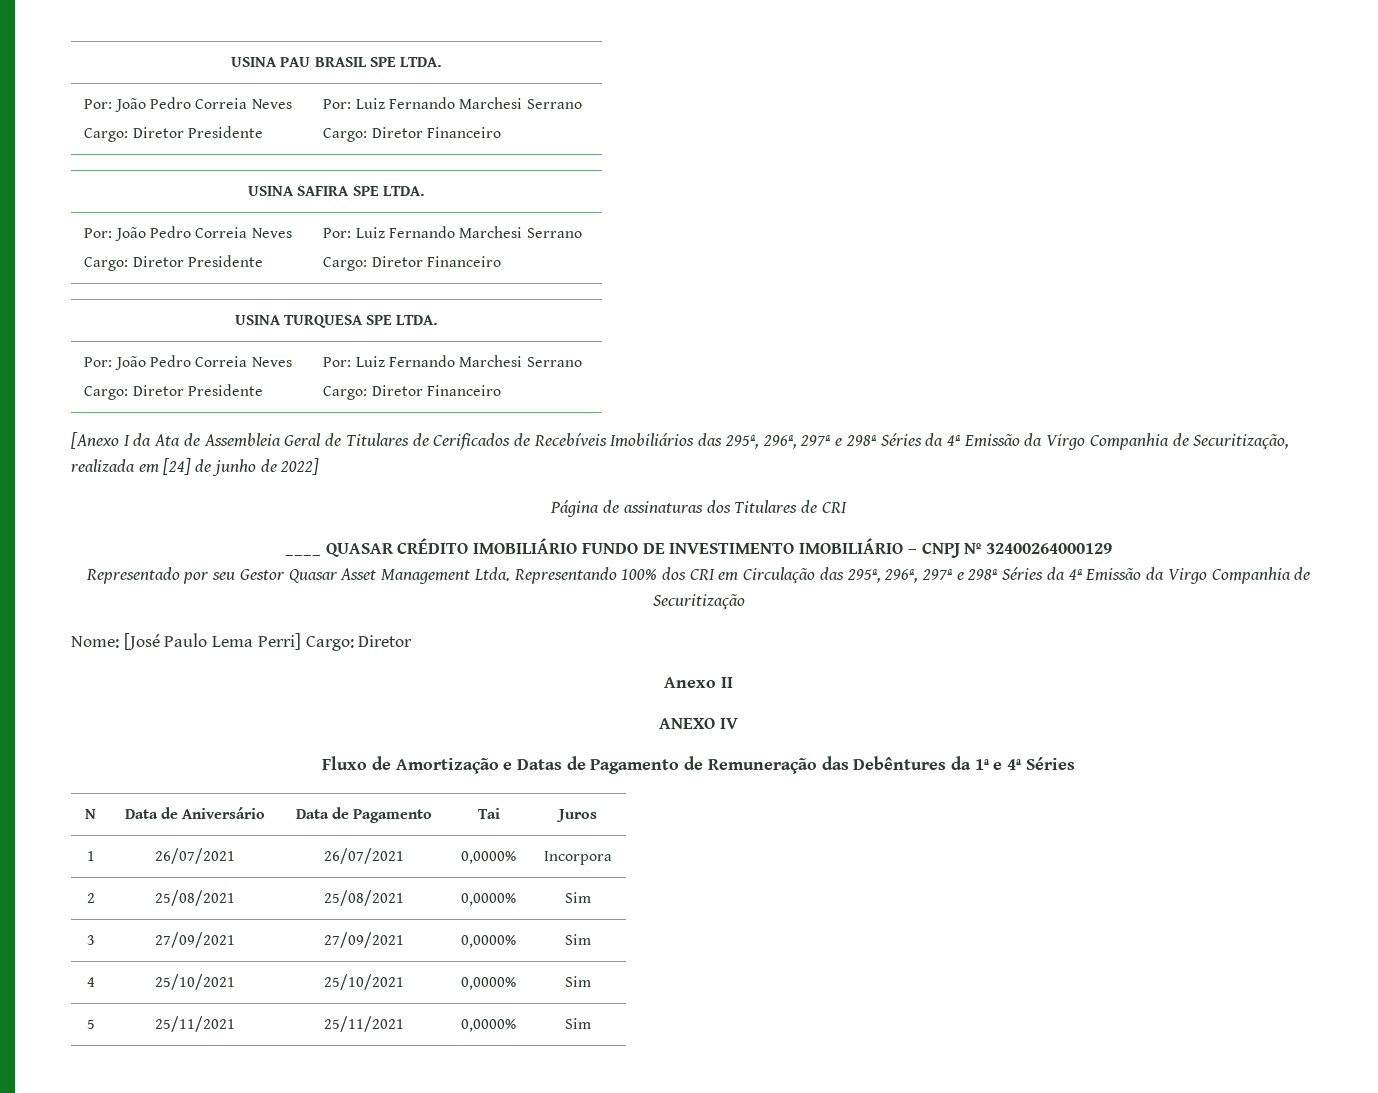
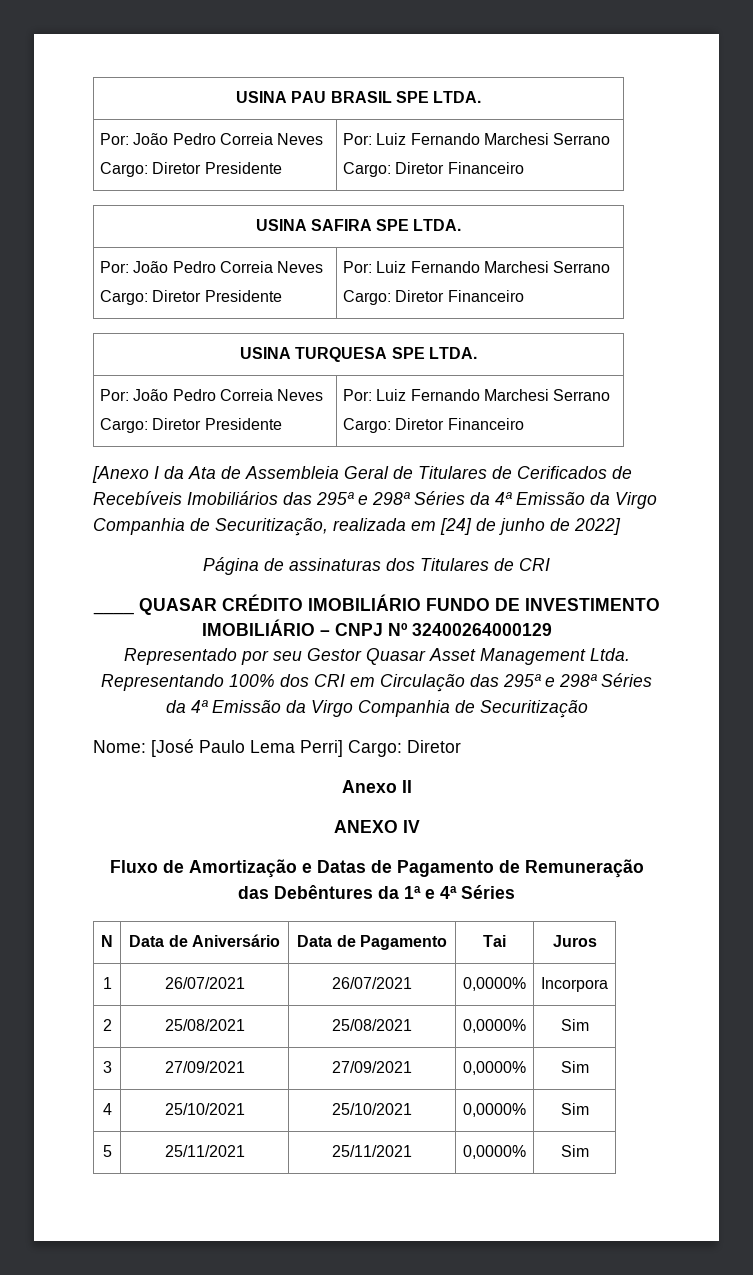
- [Anexo I da Ata de Assembleia Geral de Titulares de Cerificados de Recebíveis Imobiliários das 295ª, 296ª, 297ª e 298ª Séries da 4ª Emissão da Virgo Companhia de Securitização, realizada em [24] de junho de 2022]
+ [Anexo I da Ata de Assembleia Geral de Titulares de Cerificados de Recebíveis Imobiliários das 295ª e 298ª Séries da 4ª Emissão da Virgo Companhia de Securitização, realizada em [24] de junho de 2022]
- Representando 100% dos CRI em Circulação das 295ª, 296ª, 297ª e 298ª Séries da 4ª Emissão da Virgo Companhia de Securitização
+ Representando 100% dos CRI em Circulação das 295ª e 298ª Séries da 4ª Emissão da Virgo Companhia de Securitização

